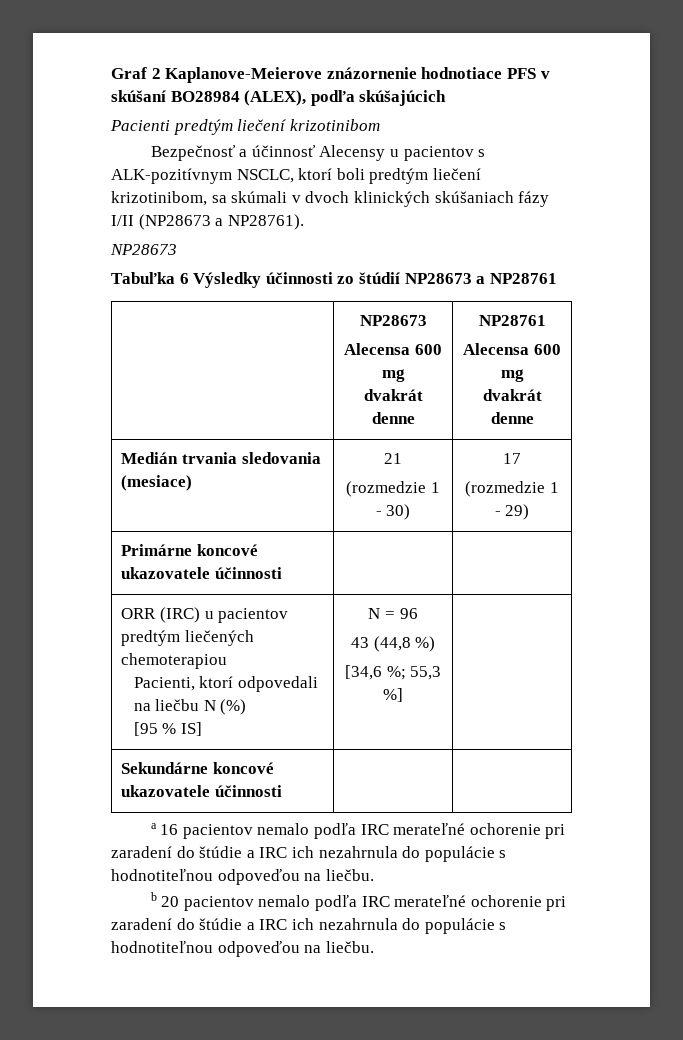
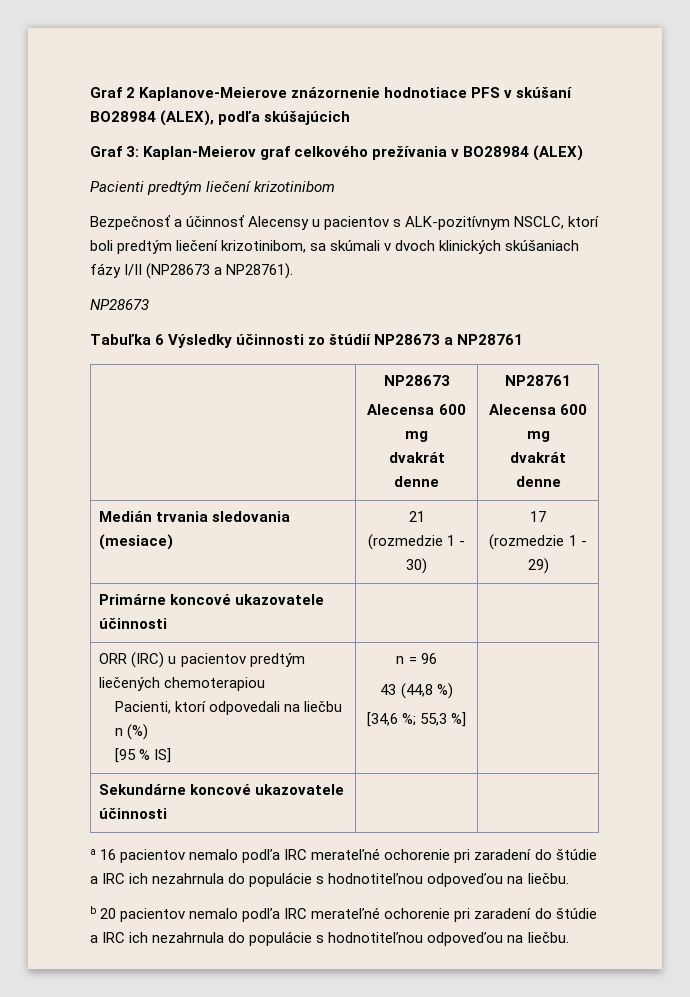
+ Graf 3: Kaplan-Meierov graf celkového prežívania v BO28984 (ALEX)
  ORR (IRC) u pacientov predtým liečených chemoterapiou
- Pacienti, ktorí odpovedali na liečbu N (%)
- [95 % IS] | N = 96
+ Pacienti, ktorí odpovedali na liečbu n (%)
+ [95 % IS] | n = 96

